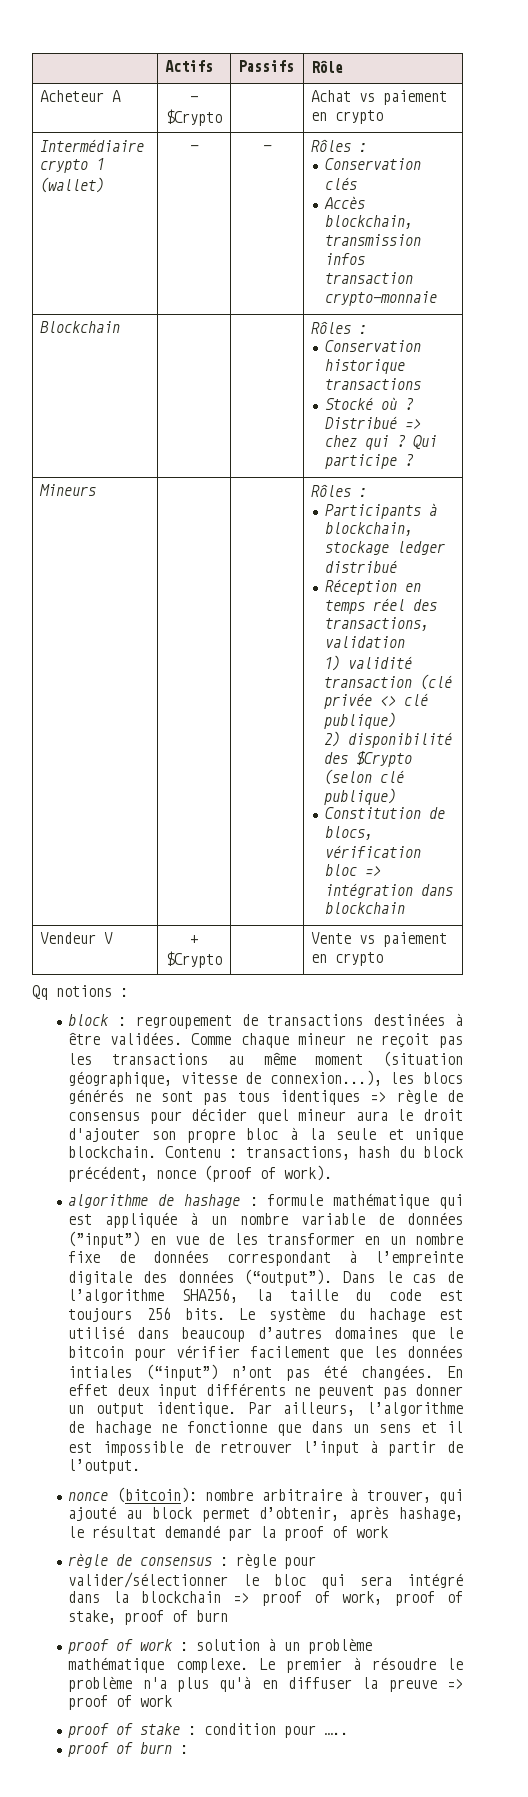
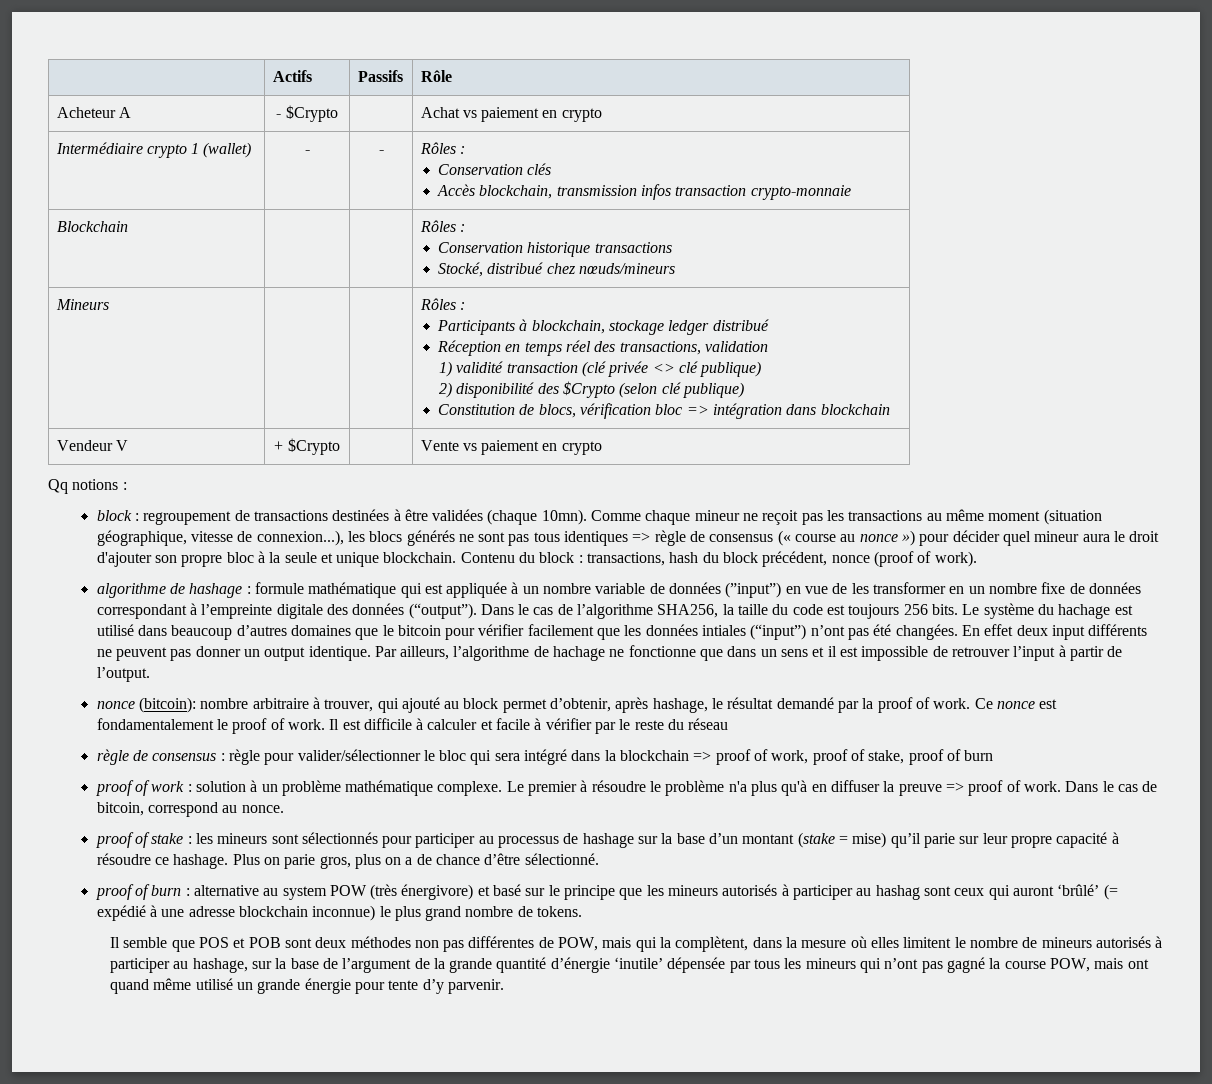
  Blockchain | | | Rôles :
  Conservation historique transactions
- Stocké où ? Distribué => chez qui ? Qui participe ?
+ Stocké, distribué chez nœuds/mineurs
- block : regroupement de transactions destinées à être validées.
+ block : regroupement de transactions destinées à être validées (chaque 10mn).
- Comme chaque mineur ne reçoit pas les transactions au même moment (situation géographique, vitesse de connexion...), les blocs générés ne sont pas tous identiques => règle de consensus pour décider quel mineur aura le droit d'ajouter son propre bloc à la seule et unique blockchain.
+ Comme chaque mineur ne reçoit pas les transactions au même moment (situation géographique, vitesse de connexion...), les blocs générés ne sont pas tous identiques => règle de consensus (« course au nonce ») pour décider quel mineur aura le droit d'ajouter son propre bloc à la seule et unique blockchain.
- Contenu : transactions, hash du block précédent, nonce (proof of work).
+ Contenu du block : transactions, hash du block précédent, nonce (proof of work).
- nonce (bitcoin): nombre arbitraire à trouver, qui ajouté au block permet d’obtenir, après hashage, le résultat demandé par la proof of work
+ nonce (bitcoin): nombre arbitraire à trouver, qui ajouté au block permet d’obtenir, après hashage, le résultat demandé par la proof of work. Ce nonce est fondamentalement le proof of work. Il est difficile à calculer et facile à vérifier par le reste du réseau
- Le premier à résoudre le problème n'a plus qu'à en diffuser la preuve => proof of work
- proof of stake : condition pour …..
- proof of burn :
+ Le premier à résoudre le problème n'a plus qu'à en diffuser la preuve => proof of work. Dans le cas de bitcoin, correspond au nonce.
+ proof of stake : les mineurs sont sélectionnés pour participer au processus de hashage sur la base d’un montant (stake = mise) qu’il parie sur leur propre capacité à résoudre ce hashage. Plus on parie gros, plus on a de chance d’être sélectionné.
+ proof of burn : alternative au system POW (très énergivore) et basé sur le principe que les mineurs autorisés à participer au hashag sont ceux qui auront ‘brûlé’ (= expédié à une adresse blockchain inconnue) le plus grand nombre de tokens.
+ Il semble que POS et POB sont deux méthodes non pas différentes de POW, mais qui la complètent, dans la mesure où elles limitent le nombre de mineurs autorisés à participer au hashage, sur la base de l’argument de la grande quantité d’énergie ‘inutile’ dépensée par tous les mineurs qui n’ont pas gagné la course POW, mais ont quand même utilisé un grande énergie pour tente d’y parvenir.

